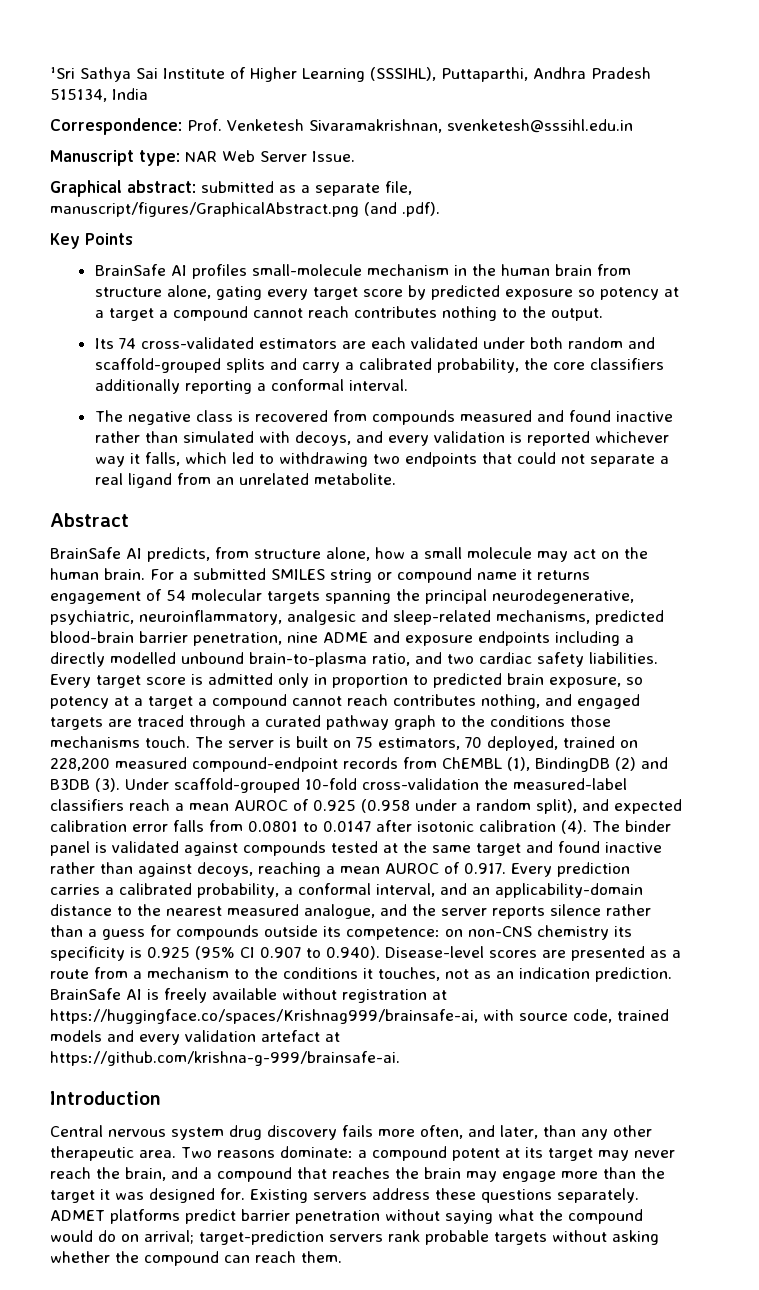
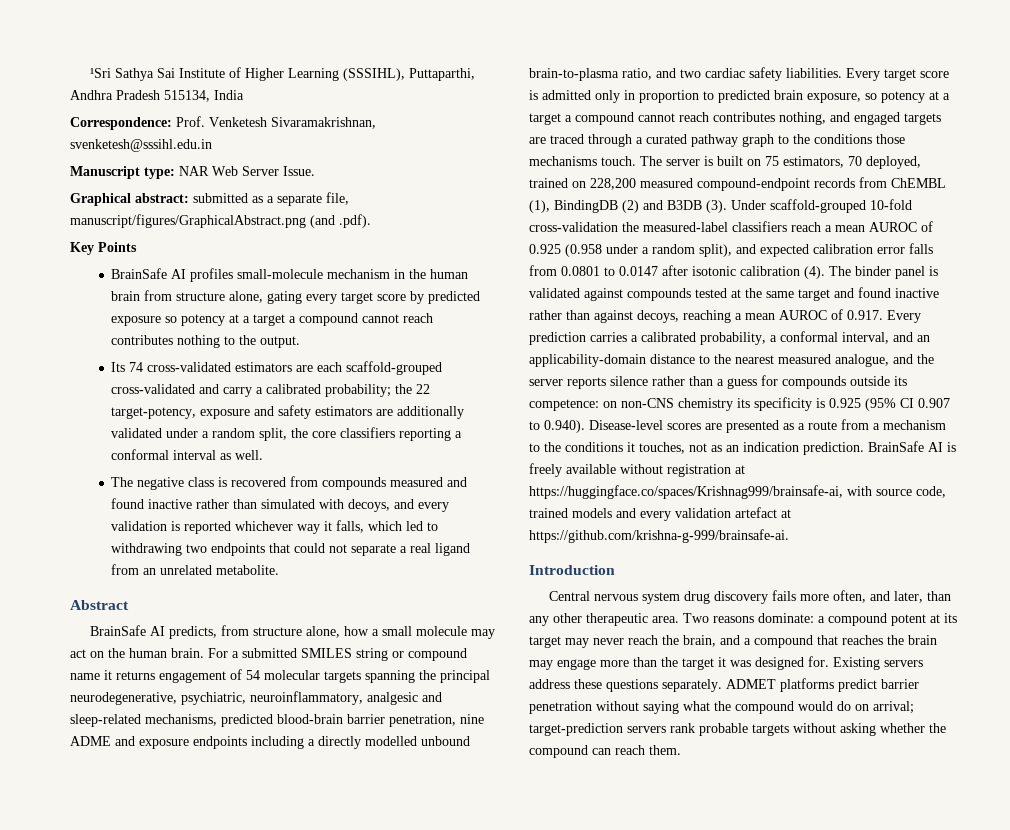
- Its 74 cross-validated estimators are each validated under both random and scaffold-grouped splits and carry a calibrated probability, the core classifiers additionally reporting a conformal interval.
+ Its 74 cross-validated estimators are each scaffold-grouped cross-validated and carry a calibrated probability; the 22 target-potency, exposure and safety estimators are additionally validated under a random split, the core classifiers reporting a conformal interval as well.

